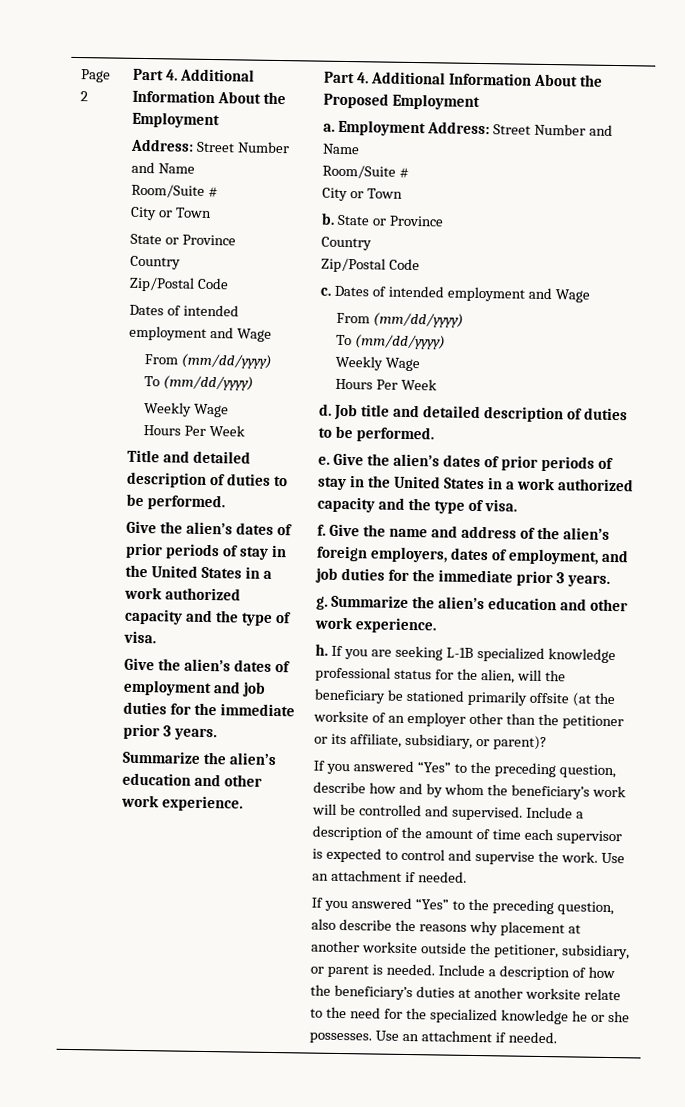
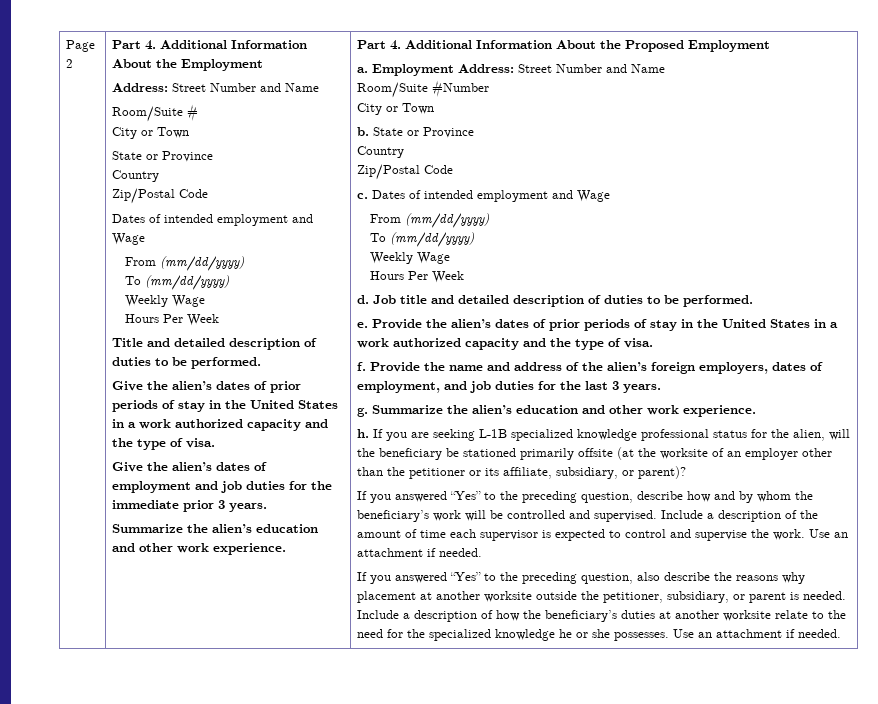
  Employment Address: Street Number and Name
- Room/Suite #
+ Room/Suite #Number
- e. Give the alien’s dates of prior periods of stay in the United States in a work authorized capacity and the type of visa.
+ e. Provide the alien’s dates of prior periods of stay in the United States in a work authorized capacity and the type of visa.
- Give the name and address of the alien’s foreign employers, dates of employment, and job duties for the immediate prior 3 years.
+ Provide the name and address of the alien’s foreign employers, dates of employment, and job duties for the last 3 years.

